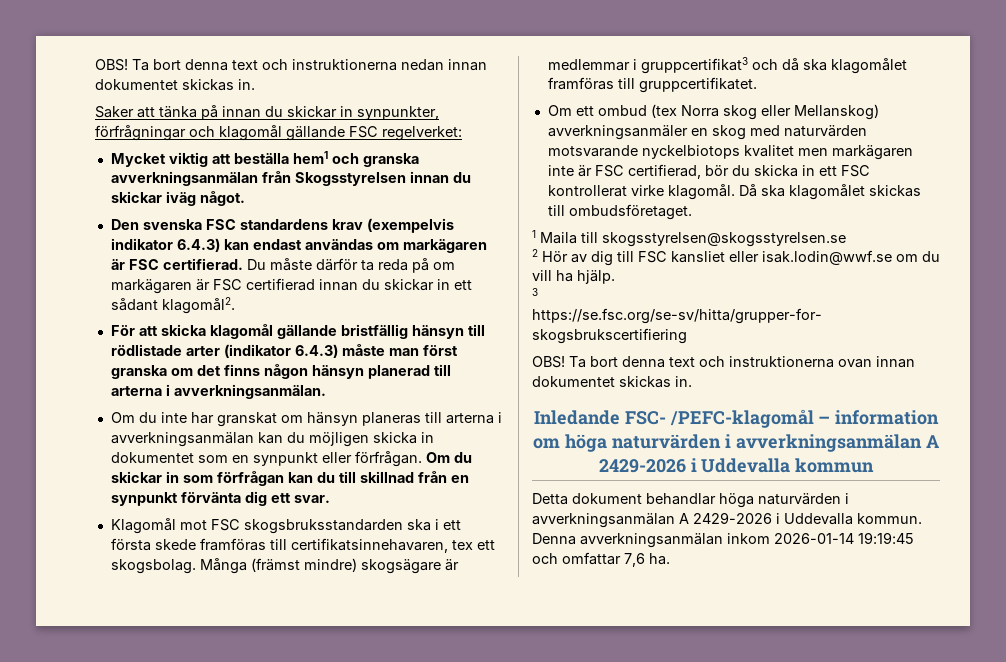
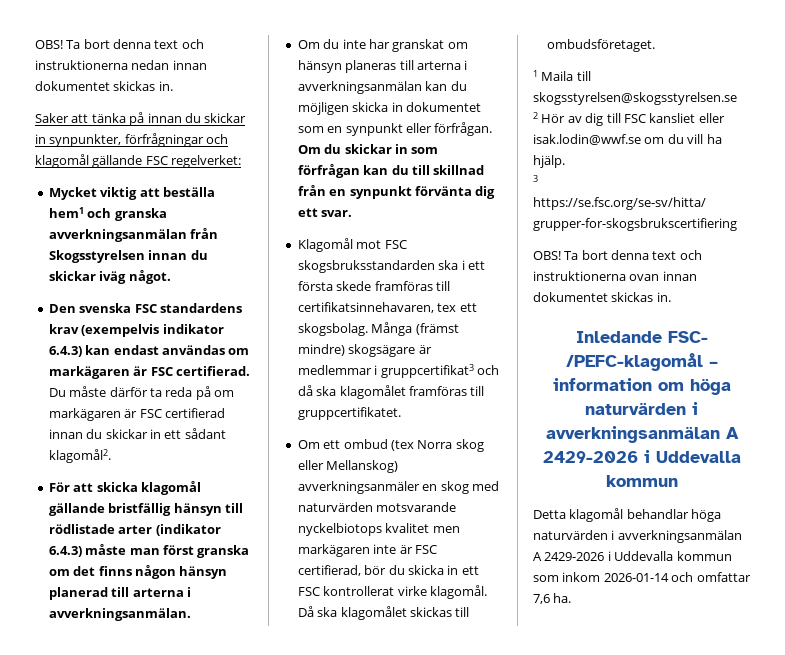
- Detta dokument behandlar höga naturvärden i avverkningsanmälan A 2429-2026 i Uddevalla kommun. Denna avverkningsanmälan inkom 2026-01-14 19:19:45 och omfattar 7,6 ha.
+ Detta klagomål behandlar höga naturvärden i avverkningsanmälan A 2429-2026 i Uddevalla kommun som inkom 2026-01-14 och omfattar 7,6 ha.

